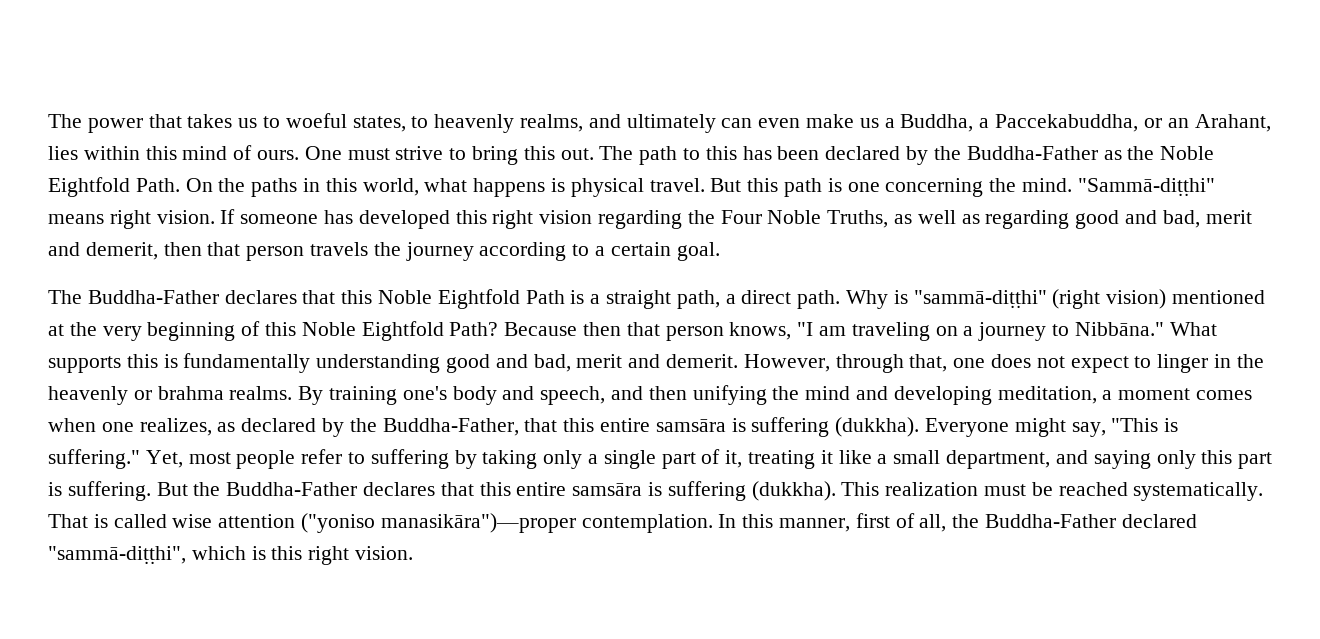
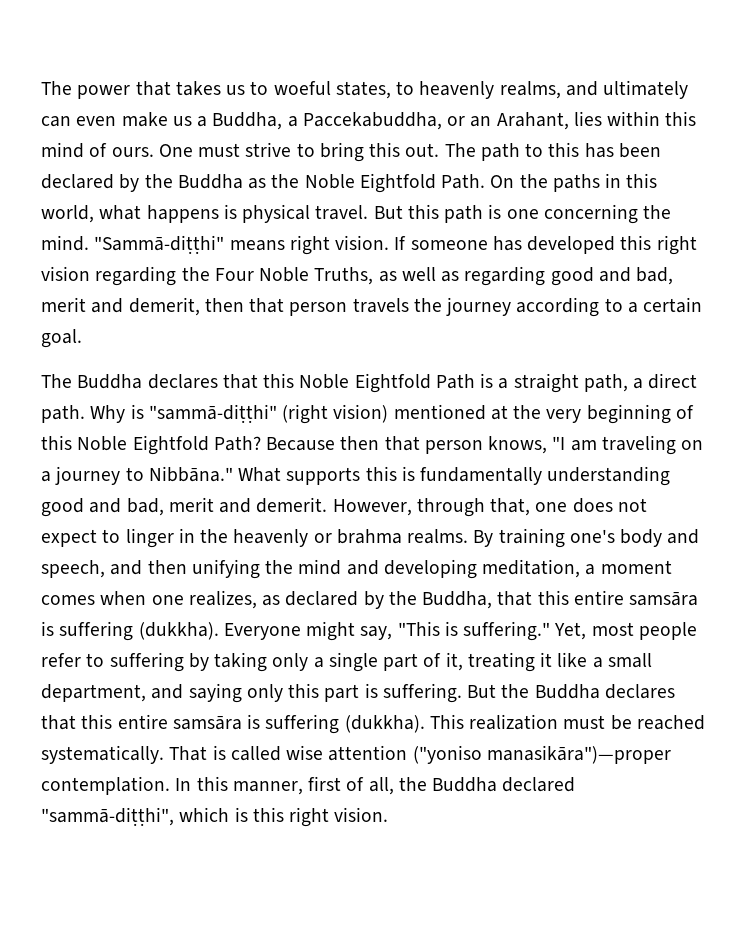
- The path to this has been declared by the Buddha-Father as the Noble Eightfold Path.
+ The path to this has been declared by the Buddha as the Noble Eightfold Path.
- The Buddha-Father declares that this Noble Eightfold Path is a straight path, a direct path.
+ The Buddha declares that this Noble Eightfold Path is a straight path, a direct path.
- By training one's body and speech, and then unifying the mind and developing meditation, a moment comes when one realizes, as declared by the Buddha-Father, that this entire samsāra is suffering (dukkha).
+ By training one's body and speech, and then unifying the mind and developing meditation, a moment comes when one realizes, as declared by the Buddha, that this entire samsāra is suffering (dukkha).
- But the Buddha-Father declares that this entire samsāra is suffering (dukkha).
+ But the Buddha declares that this entire samsāra is suffering (dukkha).
- In this manner, first of all, the Buddha-Father declared "sammā-diṭṭhi", which is this right vision.
+ In this manner, first of all, the Buddha declared "sammā-diṭṭhi", which is this right vision.

